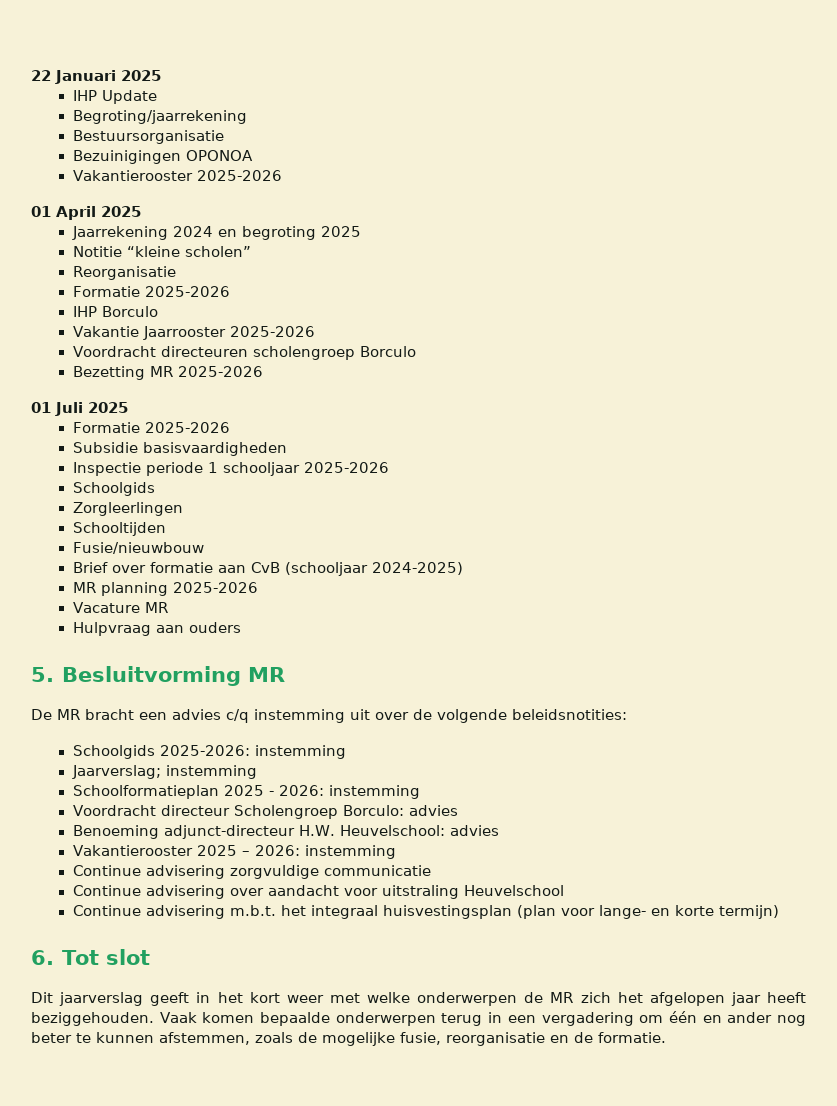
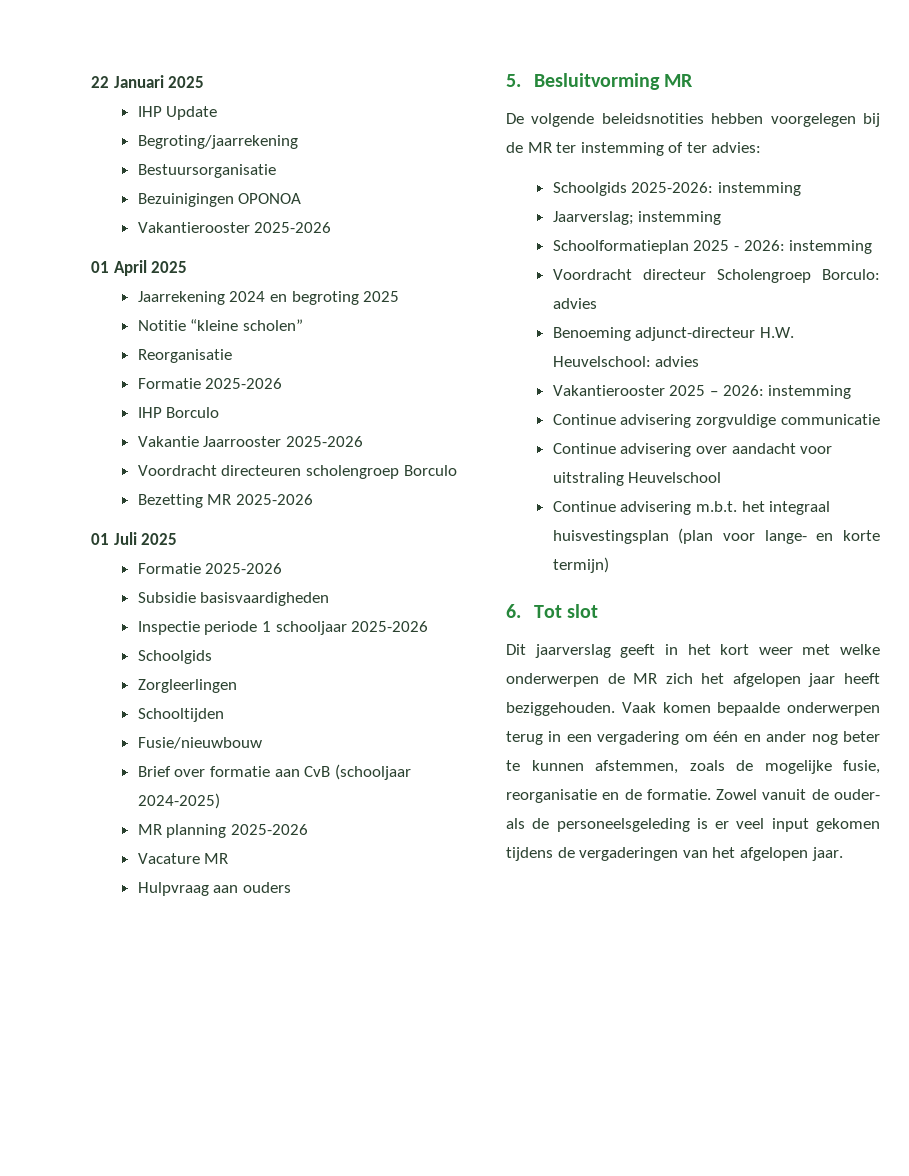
- De MR bracht een advies c/q instemming uit over de volgende beleidsnotities:
+ De volgende beleidsnotities hebben voorgelegen bij de MR ter instemming of ter advies:
+ Zowel vanuit de ouder- als de personeelsgeleding is er veel input gekomen tijdens de vergaderingen van het afgelopen jaar.

